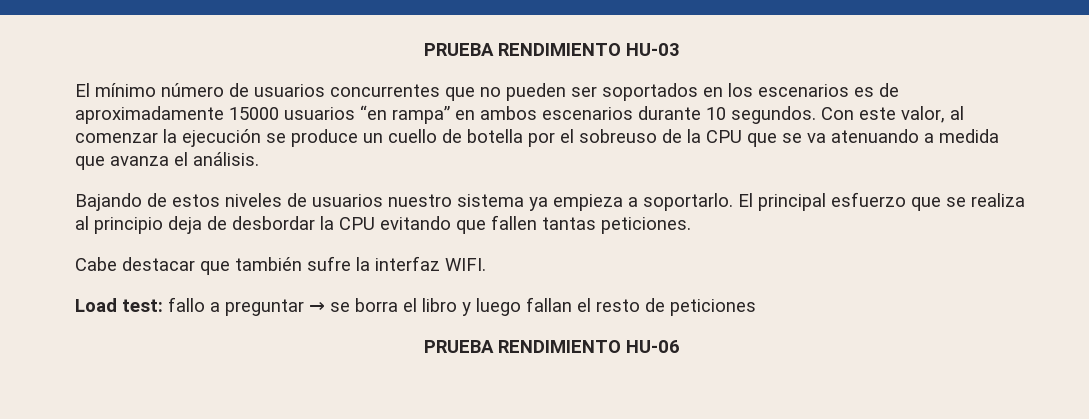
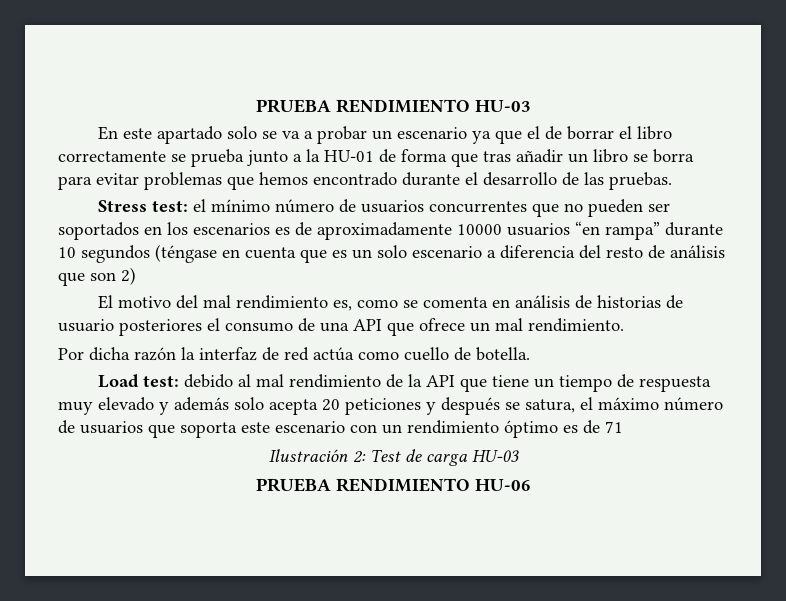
- El mínimo número de usuarios concurrentes que no pueden ser soportados en los escenarios es de aproximadamente 15000 usuarios “en rampa” en ambos escenarios durante 10 segundos. Con este valor, al comenzar la ejecución se produce un cuello de botella por el sobreuso de la CPU que se va atenuando a medida que avanza el análisis.
- Bajando de estos niveles de usuarios nuestro sistema ya empieza a soportarlo. El principal esfuerzo que se realiza al principio deja de desbordar la CPU evitando que fallen tantas peticiones.
- Cabe destacar que también sufre la interfaz WIFI.
- Load test: fallo a preguntar → se borra el libro y luego fallan el resto de peticiones
+ En este apartado solo se va a probar un escenario ya que el de borrar el libro correctamente se prueba junto a la HU-01 de forma que tras añadir un libro se borra para evitar problemas que hemos encontrado durante el desarrollo de las pruebas.
+ Stress test: el mínimo número de usuarios concurrentes que no pueden ser soportados en los escenarios es de aproximadamente 10000 usuarios “en rampa” durante 10 segundos (téngase en cuenta que es un solo escenario a diferencia del resto de análisis que son 2)
+ El motivo del mal rendimiento es, como se comenta en análisis de historias de usuario posteriores el consumo de una API que ofrece un mal rendimiento.
+ Por dicha razón la interfaz de red actúa como cuello de botella.
+ Load test: debido al mal rendimiento de la API que tiene un tiempo de respuesta muy elevado y además solo acepta 20 peticiones y después se satura, el máximo número de usuarios que soporta este escenario con un rendimiento óptimo es de 71
+ Ilustración 2: Test de carga HU-03

